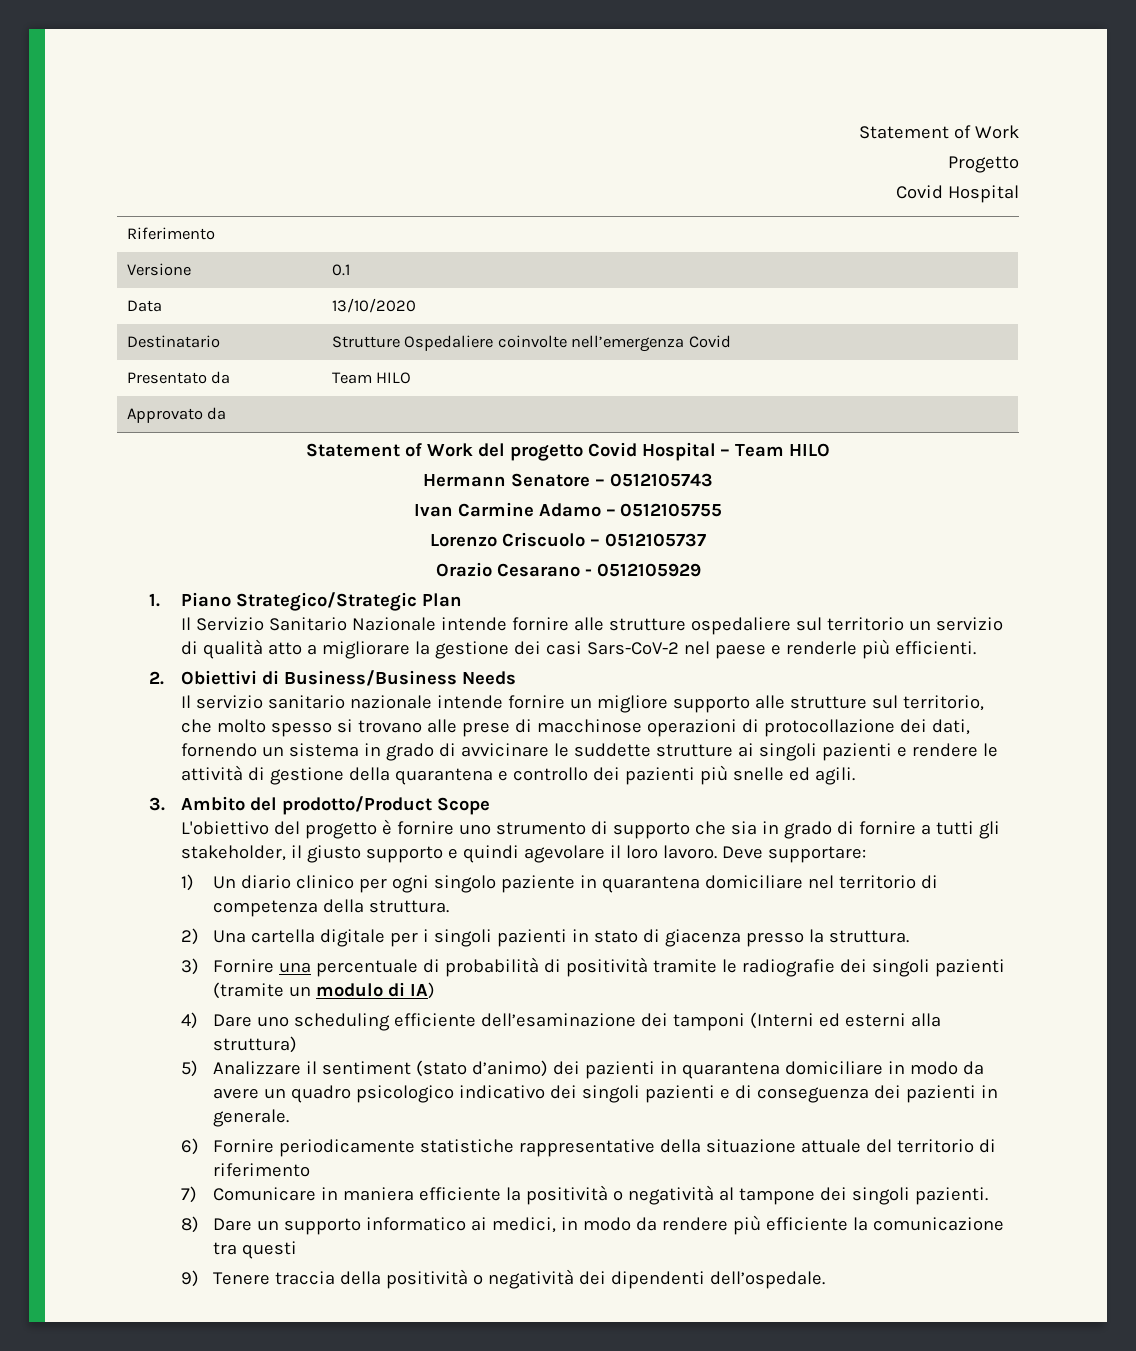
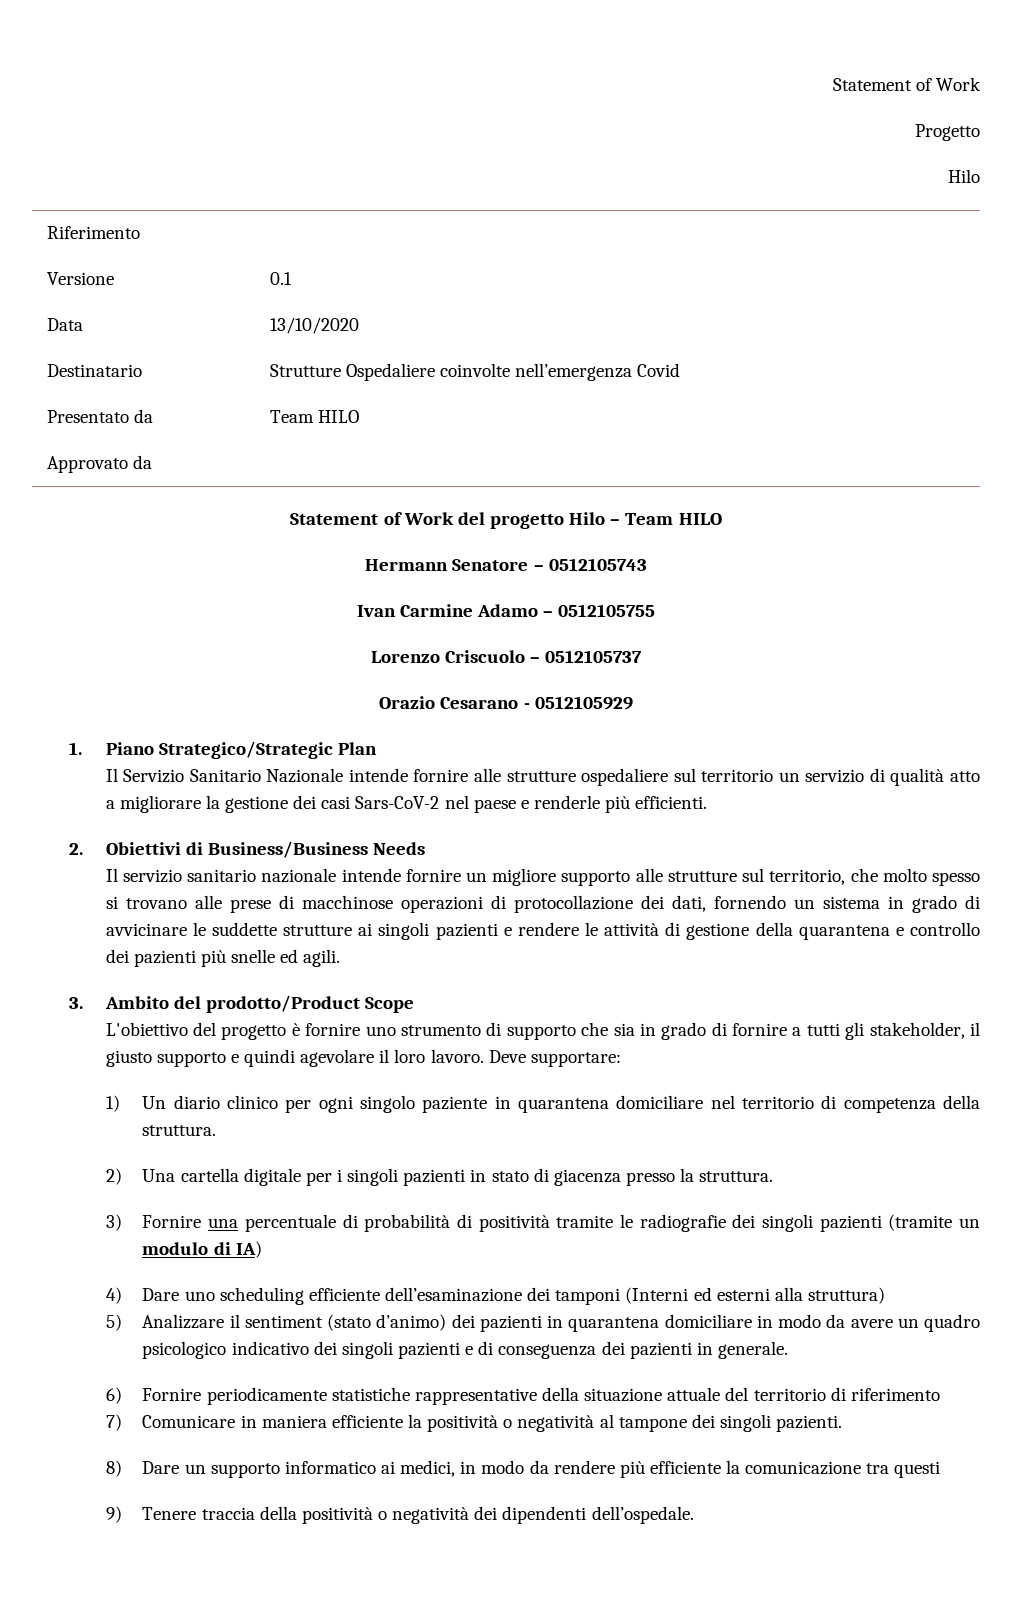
  Progetto
- Covid Hospital
+ Hilo
- Statement of Work del progetto Covid Hospital – Team HILO
+ Statement of Work del progetto Hilo – Team HILO

